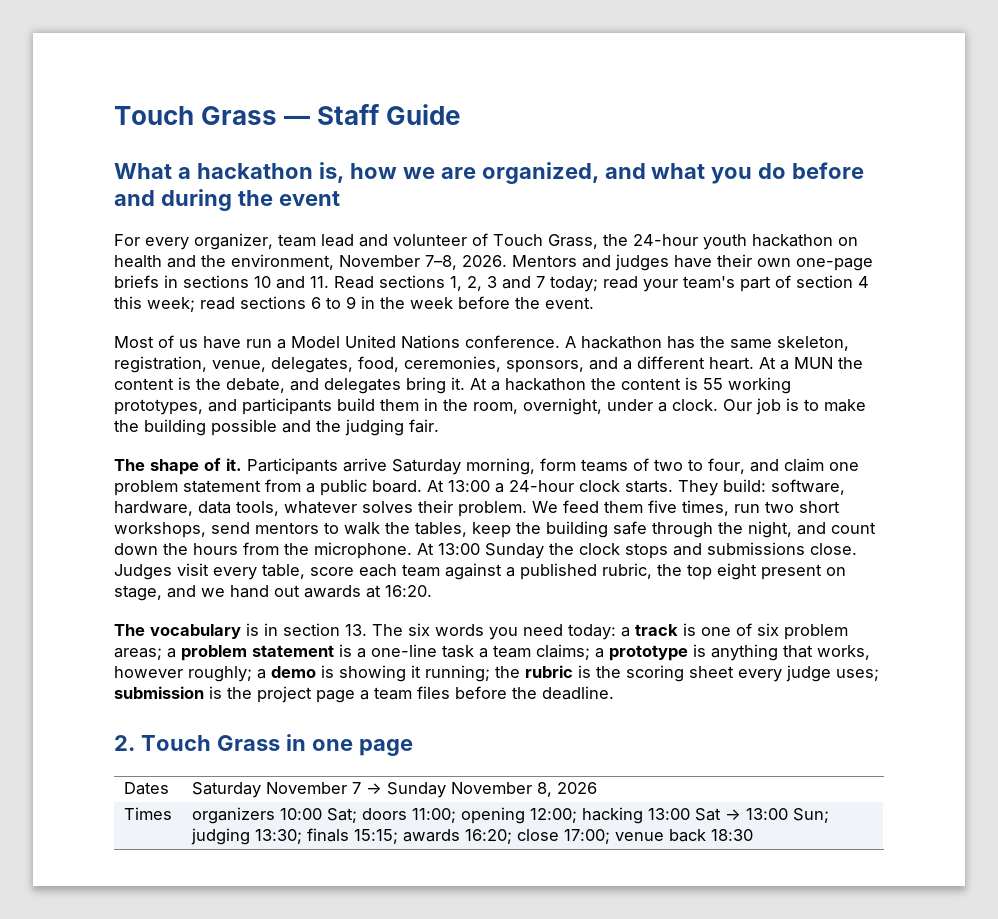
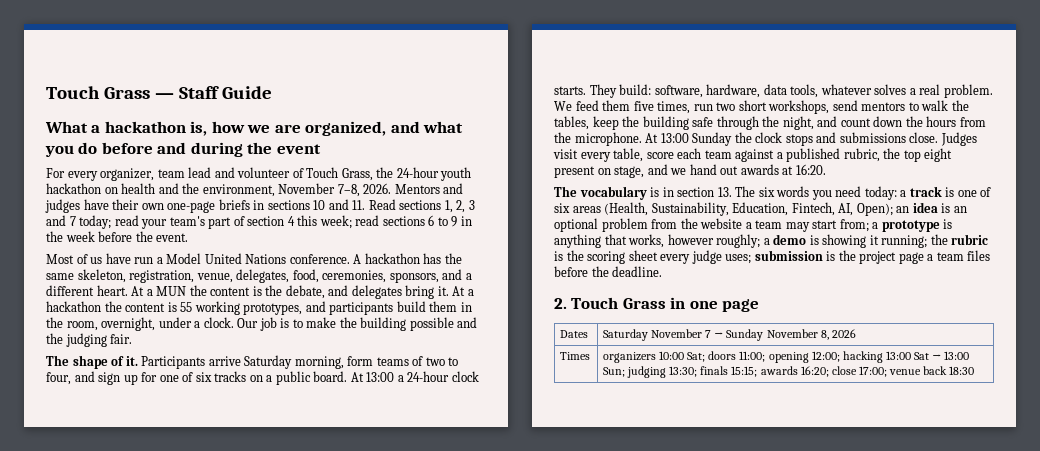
- Participants arrive Saturday morning, form teams of two to four, and claim one problem statement from a public board.
+ Participants arrive Saturday morning, form teams of two to four, and sign up for one of six tracks on a public board.
- They build: software, hardware, data tools, whatever solves their problem.
+ They build: software, hardware, data tools, whatever solves a real problem.
- The vocabulary is in section 13. The six words you need today: a track is one of six problem areas; a problem statement is a one-line task a team claims; a prototype is anything that works, however roughly; a demo is showing it running; the rubric is the scoring sheet every judge uses; submission is the project page a team files before the deadline.
+ The vocabulary is in section 13. The six words you need today: a track is one of six areas (Health, Sustainability, Education, Fintech, AI, Open); an idea is an optional problem from the website a team may start from; a prototype is anything that works, however roughly; a demo is showing it running; the rubric is the scoring sheet every judge uses; submission is the project page a team files before the deadline.

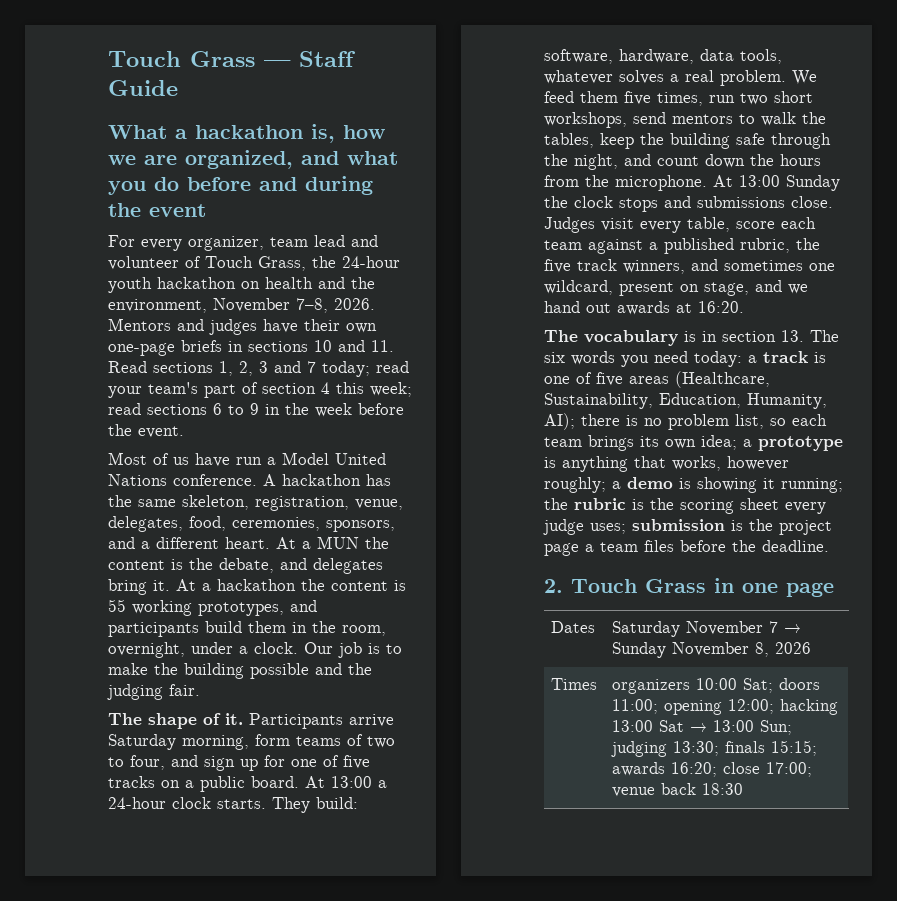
- Participants arrive Saturday morning, form teams of two to four, and sign up for one of six tracks on a public board.
+ Participants arrive Saturday morning, form teams of two to four, and sign up for one of five tracks on a public board.
- Judges visit every table, score each team against a published rubric, the top eight present on stage, and we hand out awards at 16:20.
+ Judges visit every table, score each team against a published rubric, the five track winners, and sometimes one wildcard, present on stage, and we hand out awards at 16:20.
- The vocabulary is in section 13. The six words you need today: a track is one of six areas (Health, Sustainability, Education, Fintech, AI, Open); an idea is an optional problem from the website a team may start from; a prototype is anything that works, however roughly; a demo is showing it running; the rubric is the scoring sheet every judge uses; submission is the project page a team files before the deadline.
+ The vocabulary is in section 13. The six words you need today: a track is one of five areas (Healthcare, Sustainability, Education, Humanity, AI); there is no problem list, so each team brings its own idea; a prototype is anything that works, however roughly; a demo is showing it running; the rubric is the scoring sheet every judge uses; submission is the project page a team files before the deadline.

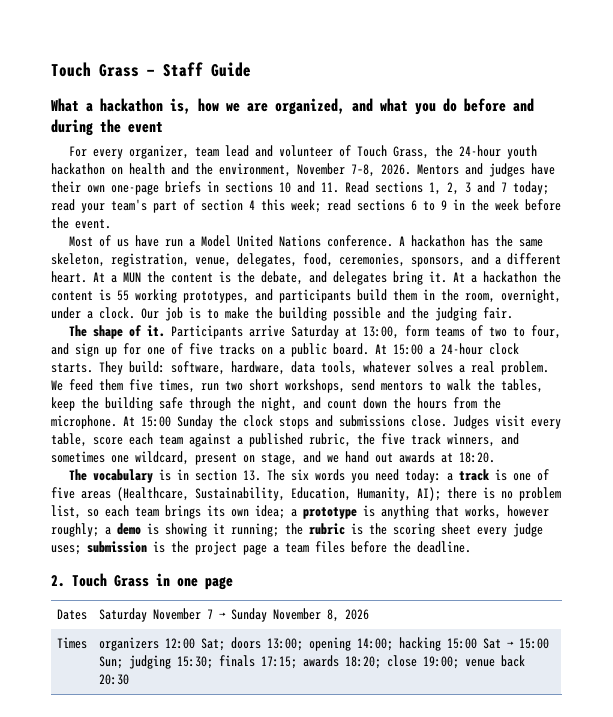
- Participants arrive Saturday morning, form teams of two to four, and sign up for one of five tracks on a public board.
+ Participants arrive Saturday at 13:00, form teams of two to four, and sign up for one of five tracks on a public board.
- At 13:00 a 24-hour clock starts.
+ At 15:00 a 24-hour clock starts.
- At 13:00 Sunday the clock stops and submissions close.
+ At 15:00 Sunday the clock stops and submissions close.
- Judges visit every table, score each team against a published rubric, the five track winners, and sometimes one wildcard, present on stage, and we hand out awards at 16:20.
+ Judges visit every table, score each team against a published rubric, the five track winners, and sometimes one wildcard, present on stage, and we hand out awards at 18:20.
- Times | organizers 10:00 Sat; doors 11:00; opening 12:00; hacking 13:00 Sat → 13:00 Sun; judging 13:30; finals 15:15; awards 16:20; close 17:00; venue back 18:30
+ Times | organizers 12:00 Sat; doors 13:00; opening 14:00; hacking 15:00 Sat → 15:00 Sun; judging 15:30; finals 17:15; awards 18:20; close 19:00; venue back 20:30

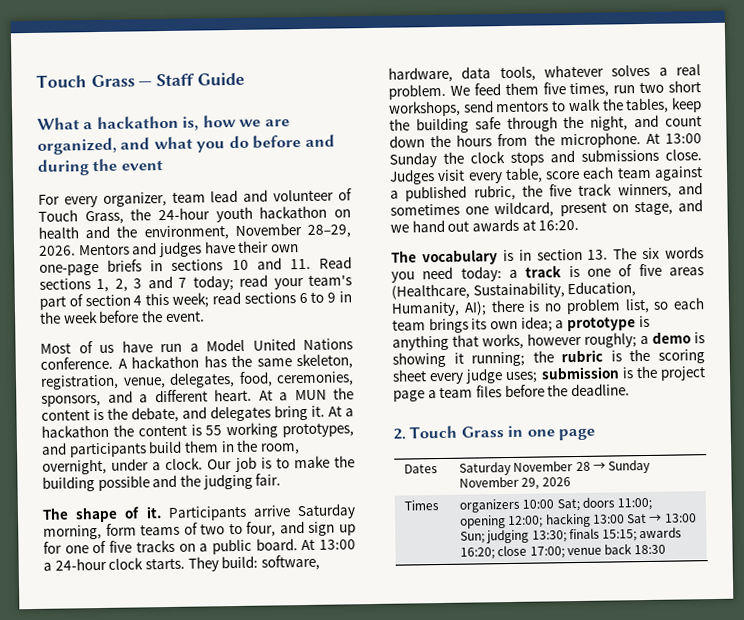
- For every organizer, team lead and volunteer of Touch Grass, the 24-hour youth hackathon on health and the environment, November 7–8, 2026.
+ For every organizer, team lead and volunteer of Touch Grass, the 24-hour youth hackathon on health and the environment, November 28–29, 2026.
- Participants arrive Saturday at 13:00, form teams of two to four, and sign up for one of five tracks on a public board.
+ Participants arrive Saturday morning, form teams of two to four, and sign up for one of five tracks on a public board.
- At 15:00 a 24-hour clock starts.
+ At 13:00 a 24-hour clock starts.
- At 15:00 Sunday the clock stops and submissions close.
+ At 13:00 Sunday the clock stops and submissions close.
- Judges visit every table, score each team against a published rubric, the five track winners, and sometimes one wildcard, present on stage, and we hand out awards at 18:20.
+ Judges visit every table, score each team against a published rubric, the five track winners, and sometimes one wildcard, present on stage, and we hand out awards at 16:20.
- Dates | Saturday November 7 → Sunday November 8, 2026
+ Dates | Saturday November 28 → Sunday November 29, 2026
- Times | organizers 12:00 Sat; doors 13:00; opening 14:00; hacking 15:00 Sat → 15:00 Sun; judging 15:30; finals 17:15; awards 18:20; close 19:00; venue back 20:30
+ Times | organizers 10:00 Sat; doors 11:00; opening 12:00; hacking 13:00 Sat → 13:00 Sun; judging 13:30; finals 15:15; awards 16:20; close 17:00; venue back 18:30

